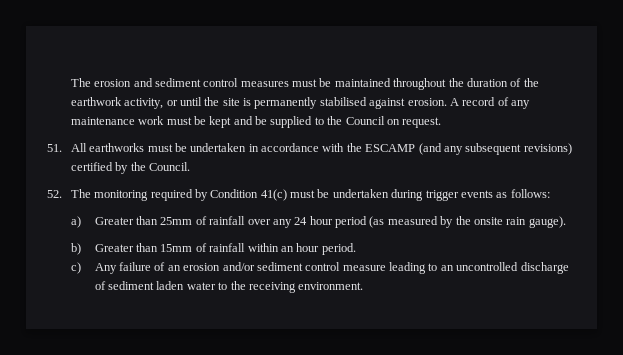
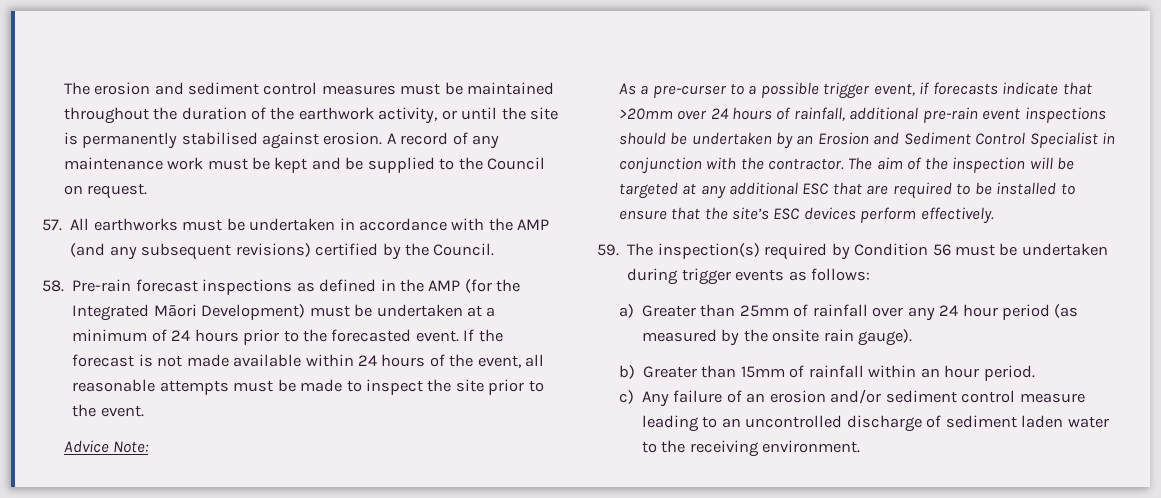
- 51. All earthworks must be undertaken in accordance with the ESCAMP (and any subsequent revisions) certified by the Council.
+ 57. All earthworks must be undertaken in accordance with the AMP (and any subsequent revisions) certified by the Council.
- 52. The monitoring required by Condition 41(c) must be undertaken during trigger events as follows:
+ 58. Pre-rain forecast inspections as defined in the AMP (for the Integrated Māori Development) must be undertaken at a minimum of 24 hours prior to the forecasted event. If the forecast is not made available within 24 hours of the event, all reasonable attempts must be made to inspect the site prior to the event.
+ Advice Note:
+ As a pre-curser to a possible trigger event, if forecasts indicate that >20mm over 24 hours of rainfall, additional pre-rain event inspections should be undertaken by an Erosion and Sediment Control Specialist in conjunction with the contractor. The aim of the inspection will be targeted at any additional ESC that are required to be installed to ensure that the site’s ESC devices perform effectively.
+ 59. The inspection(s) required by Condition 56 must be undertaken during trigger events as follows:

